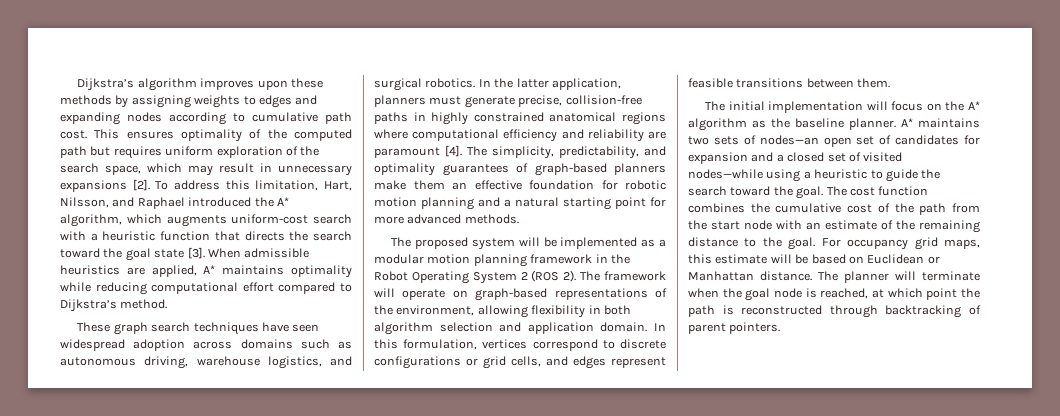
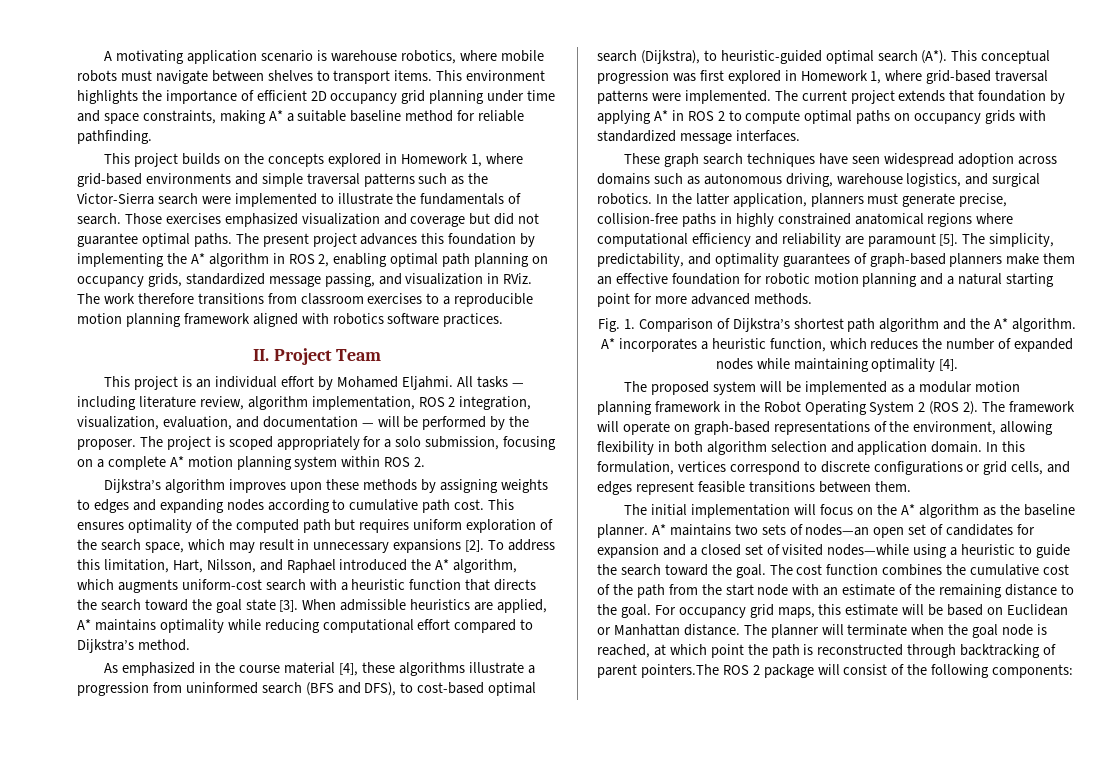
+ A motivating application scenario is warehouse robotics, where mobile robots must navigate between shelves to transport items. This environment highlights the importance of efficient 2D occupancy grid planning under time and space constraints, making A* a suitable baseline method for reliable pathfinding.
+ This project builds on the concepts explored in Homework 1, where grid-based environments and simple traversal patterns such as the Victor-Sierra search were implemented to illustrate the fundamentals of search. Those exercises emphasized visualization and coverage but did not guarantee optimal paths. The present project advances this foundation by implementing the A* algorithm in ROS 2, enabling optimal path planning on occupancy grids, standardized message passing, and visualization in RViz. The work therefore transitions from classroom exercises to a reproducible motion planning framework aligned with robotics software practices.
+ II. Project Team
+ This project is an individual effort by Mohamed Eljahmi. All tasks — including literature review, algorithm implementation, ROS 2 integration, visualization, evaluation, and documentation — will be performed by the proposer. The project is scoped appropriately for a solo submission, focusing on a complete A* motion planning system within ROS 2.
+ As emphasized in the course material [4], these algorithms illustrate a progression from uninformed search (BFS and DFS), to cost-based optimal search (Dijkstra), to heuristic-guided optimal search (A*). This conceptual progression was first explored in Homework 1, where grid-based traversal patterns were implemented. The current project extends that foundation by applying A* in ROS 2 to compute optimal paths on occupancy grids with standardized message interfaces.
- In the latter application, planners must generate precise, collision-free paths in highly constrained anatomical regions where computational efficiency and reliability are paramount [4].
+ In the latter application, planners must generate precise, collision-free paths in highly constrained anatomical regions where computational efficiency and reliability are paramount [5].
+ Fig. 1. Comparison of Dijkstra’s shortest path algorithm and the A* algorithm. A* incorporates a heuristic function, which reduces the number of expanded nodes while maintaining optimality [4].
- The planner will terminate when the goal node is reached, at which point the path is reconstructed through backtracking of parent pointers.
+ The planner will terminate when the goal node is reached, at which point the path is reconstructed through backtracking of parent pointers.The ROS 2 package will consist of the following components:

